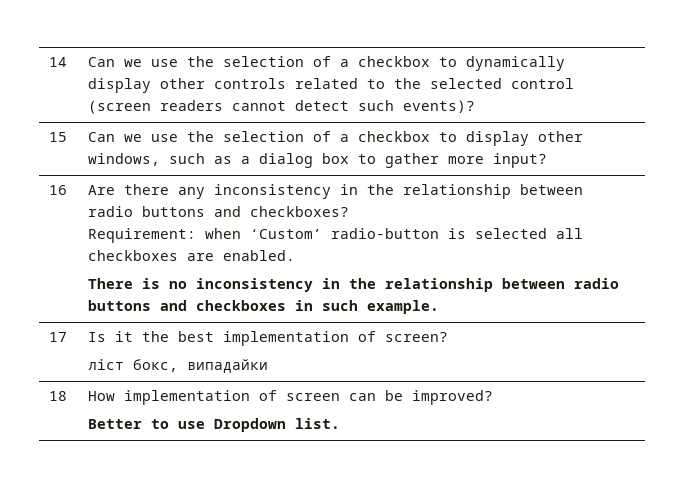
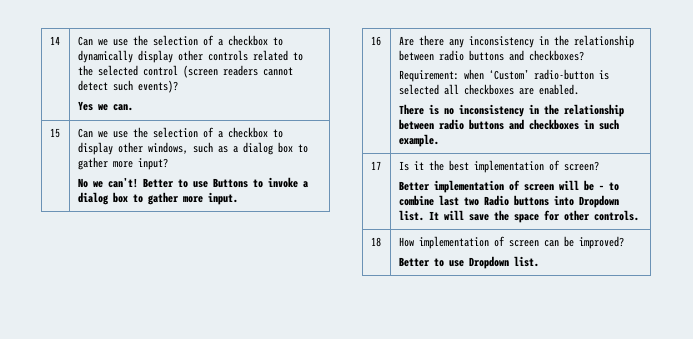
  14 | Can we use the selection of a checkbox to dynamically display other controls related to the selected control (screen readers cannot detect such events)?
+ Yes we can.
  15 | Can we use the selection of a checkbox to display other windows, such as a dialog box to gather more input?
+ No we can’t! Better to use Buttons to invoke a dialog box to gather more input.
  17 | Is it the best implementation of screen?
- ліст бокс, випадайки
+ Better implementation of screen will be – to combine last two Radio buttons into Dropdown list. It will save the space for other controls.

